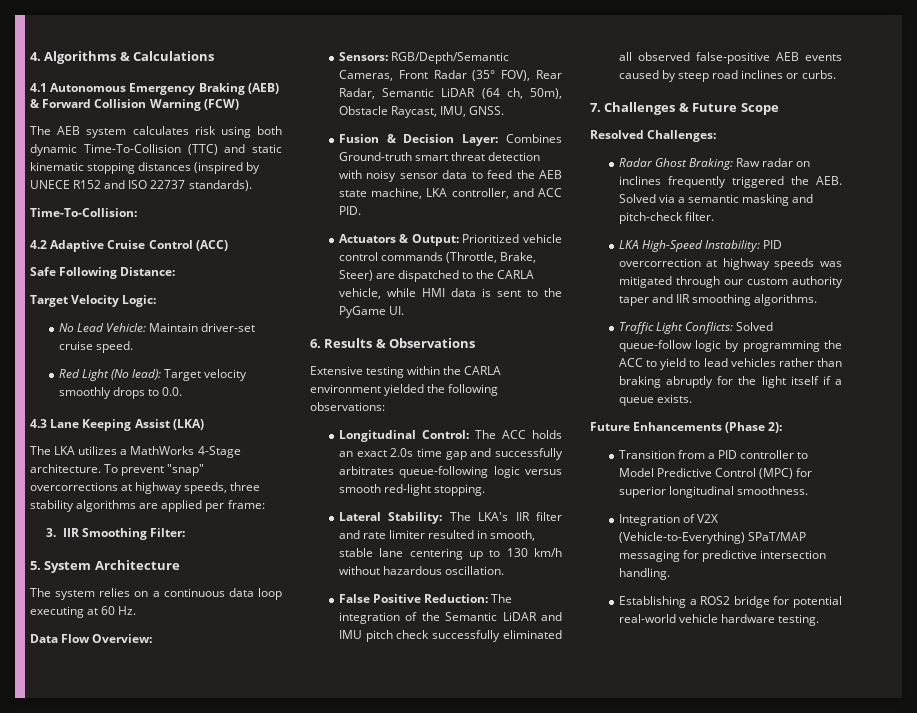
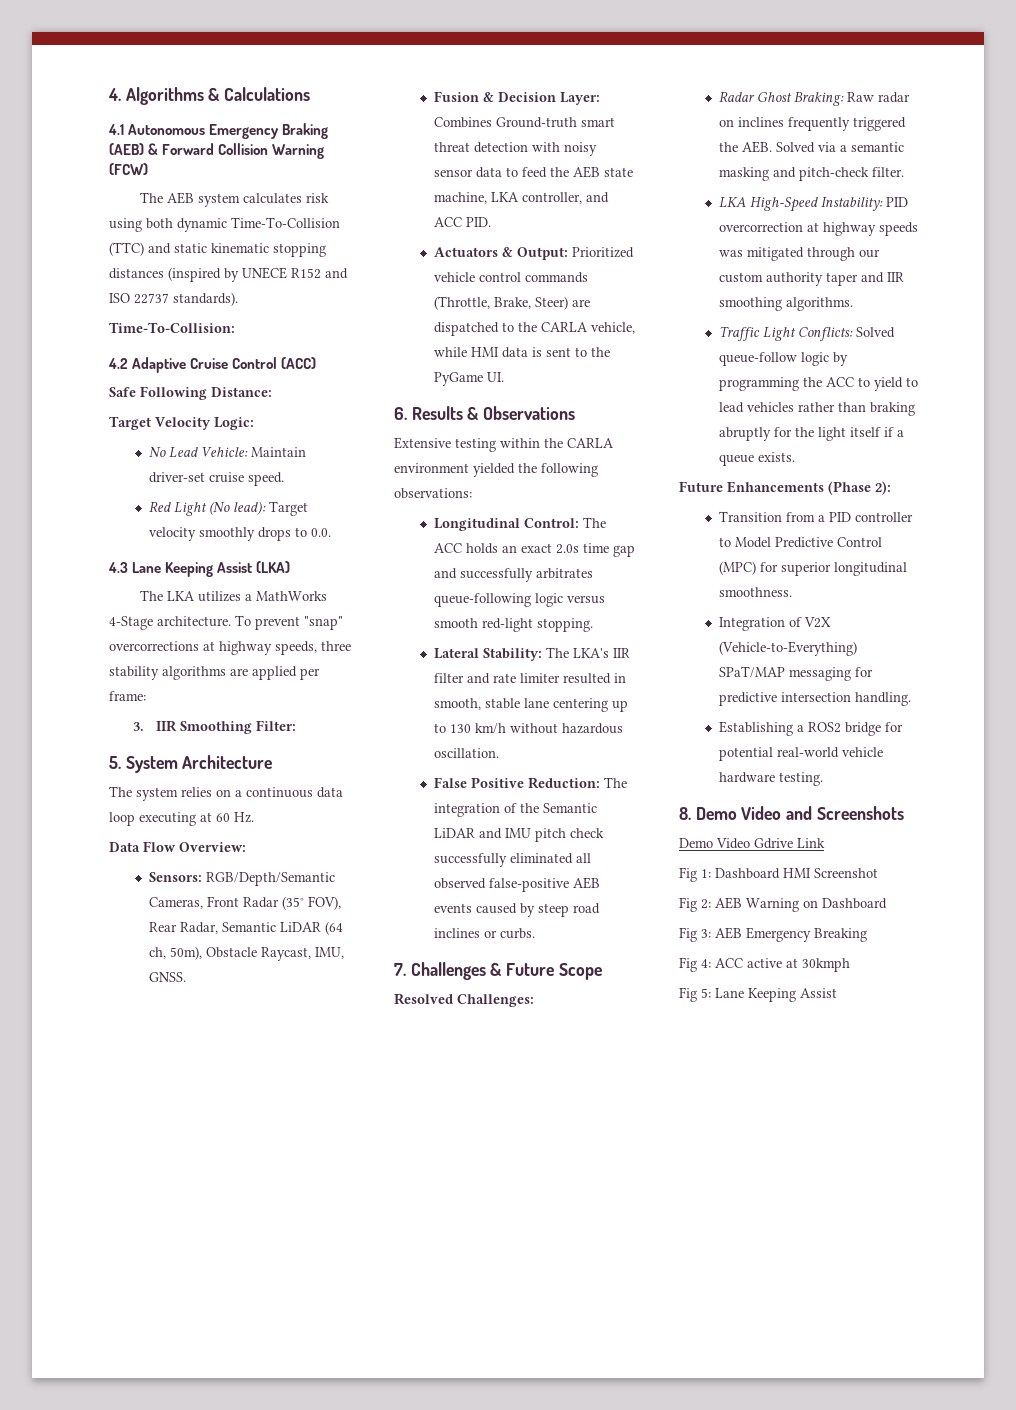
+ 8. Demo Video and Screenshots
+ Demo Video Gdrive Link
+ Fig 1: Dashboard HMI Screenshot
+ Fig 2: AEB Warning on Dashboard
+ Fig 3: AEB Emergency Breaking
+ Fig 4: ACC active at 30kmph
+ Fig 5: Lane Keeping Assist

